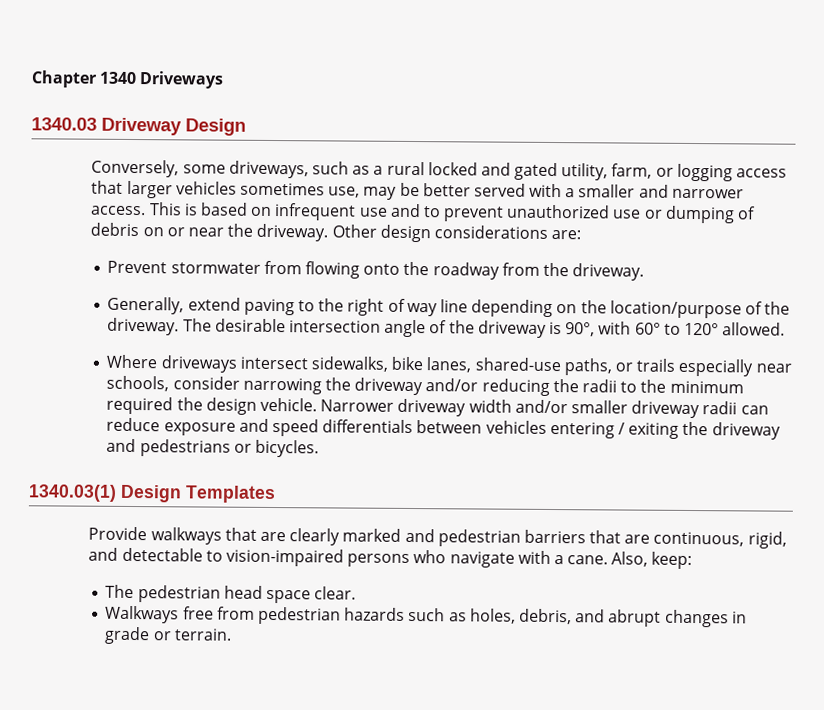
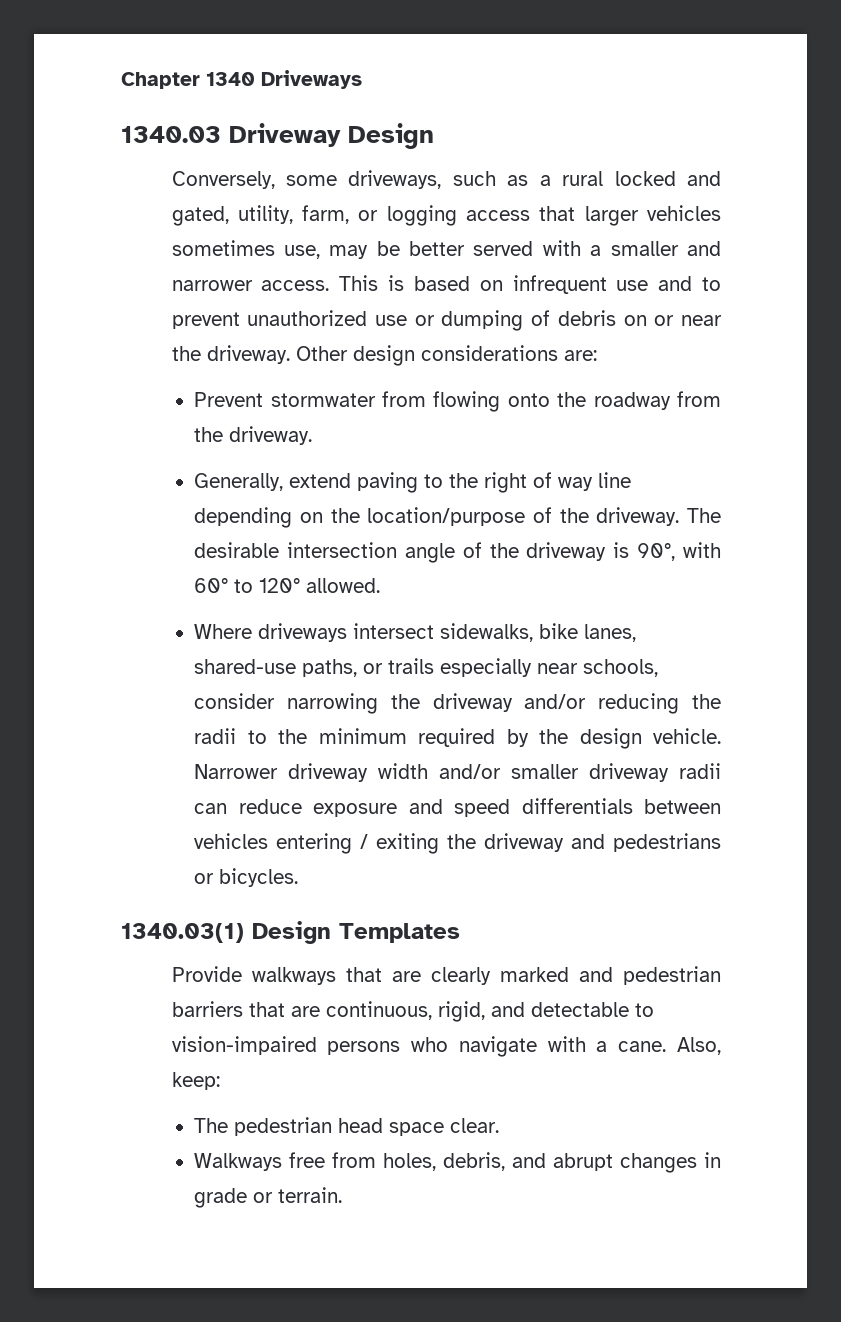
- Conversely, some driveways, such as a rural locked and gated utility, farm, or logging access that larger vehicles sometimes use, may be better served with a smaller and narrower access.
+ Conversely, some driveways, such as a rural locked and gated, utility, farm, or logging access that larger vehicles sometimes use, may be better served with a smaller and narrower access.
- Where driveways intersect sidewalks, bike lanes, shared-use paths, or trails especially near schools, consider narrowing the driveway and/or reducing the radii to the minimum required the design vehicle.
+ Where driveways intersect sidewalks, bike lanes, shared-use paths, or trails especially near schools, consider narrowing the driveway and/or reducing the radii to the minimum required by the design vehicle.
- Walkways free from pedestrian hazards such as holes, debris, and abrupt changes in grade or terrain.
+ Walkways free from holes, debris, and abrupt changes in grade or terrain.

